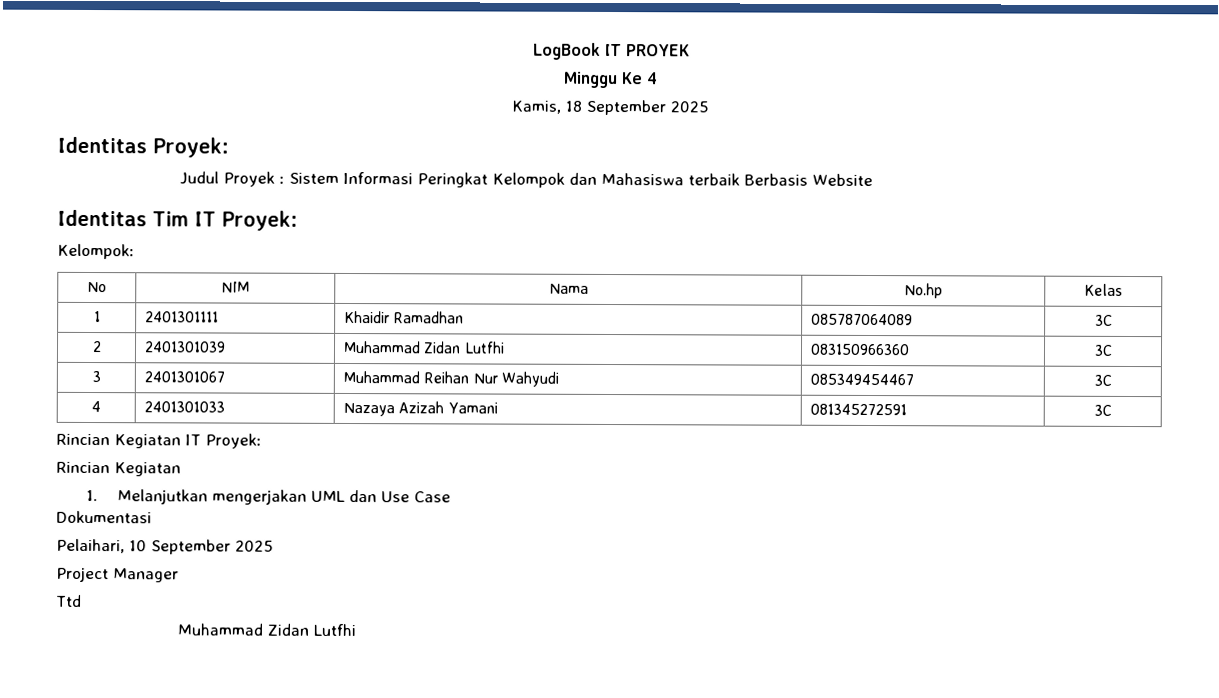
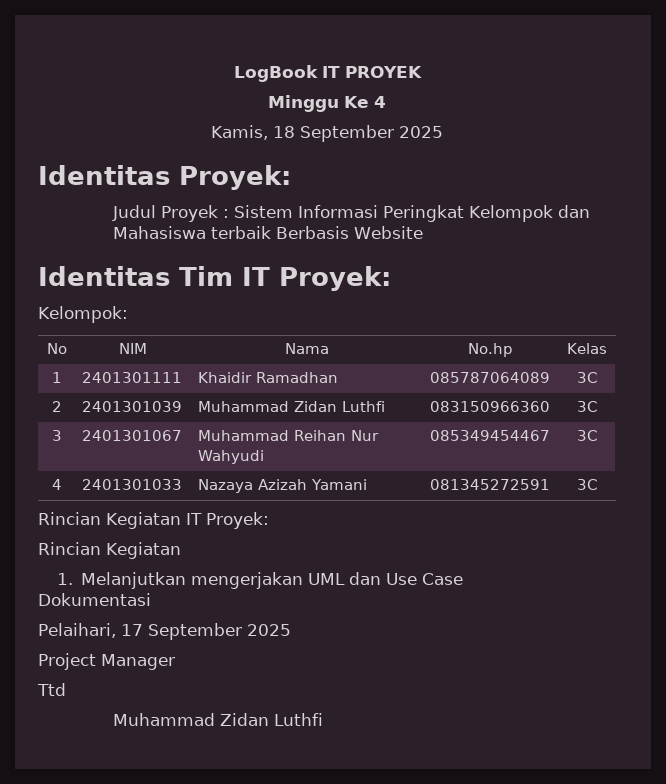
- 2 | 2401301039 | Muhammad Zidan Lutfhi | 083150966360 | 3C
+ 2 | 2401301039 | Muhammad Zidan Luthfi | 083150966360 | 3C
- Pelaihari, 10 September 2025
+ Pelaihari, 17 September 2025
  Ttd
- Muhammad Zidan Lutfhi
+ Muhammad Zidan Luthfi

